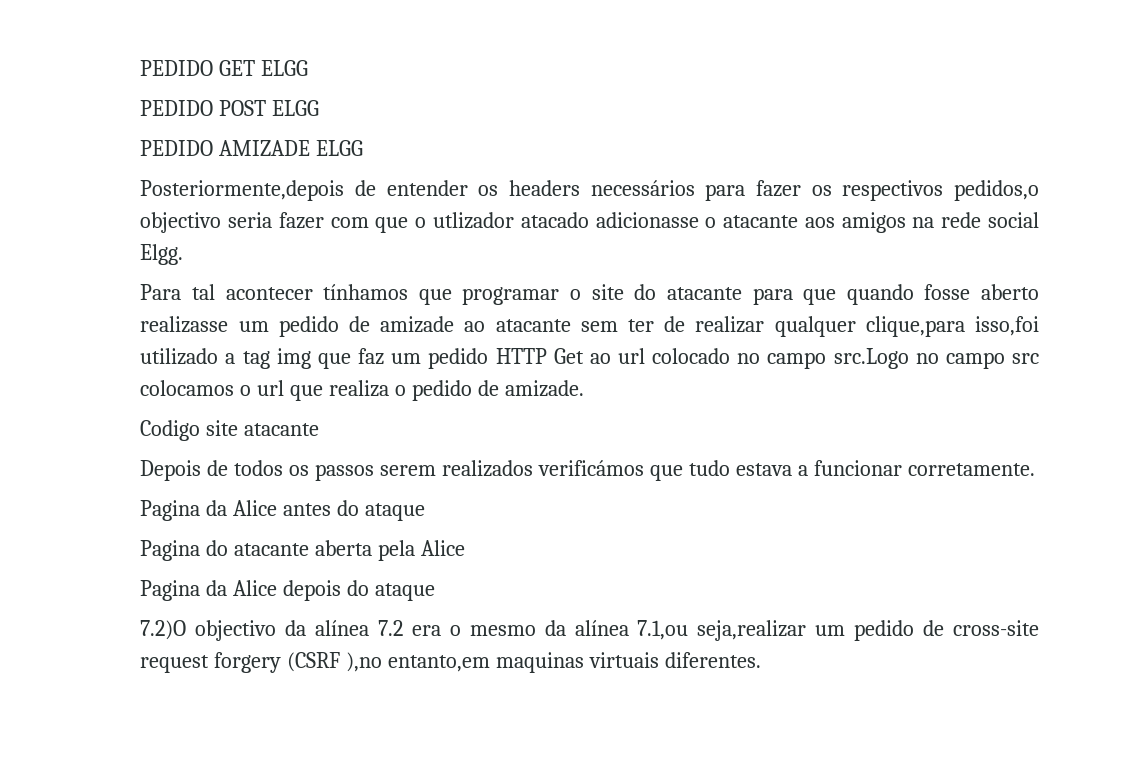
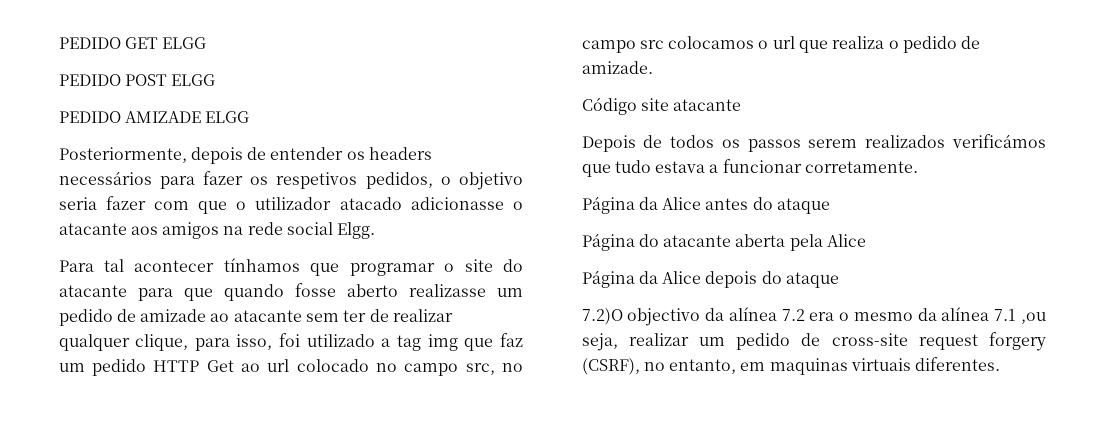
- Posteriormente,depois de entender os headers necessários para fazer os respectivos pedidos,o objectivo seria fazer com que o utlizador atacado adicionasse o atacante aos amigos na rede social Elgg.
+ Posteriormente, depois de entender os headers necessários para fazer os respetivos pedidos, o objetivo seria fazer com que o utilizador atacado adicionasse o atacante aos amigos na rede social Elgg.
- Para tal acontecer tínhamos que programar o site do atacante para que quando fosse aberto realizasse um pedido de amizade ao atacante sem ter de realizar qualquer clique,para isso,foi utilizado a tag img que faz um pedido HTTP Get ao url colocado no campo src.Logo no campo src colocamos o url que realiza o pedido de amizade.
+ Para tal acontecer tínhamos que programar o site do atacante para que quando fosse aberto realizasse um pedido de amizade ao atacante sem ter de realizar qualquer clique, para isso, foi utilizado a tag img que faz um pedido HTTP Get ao url colocado no campo src, no campo src colocamos o url que realiza o pedido de amizade.
- Codigo site atacante
+ Código site atacante
- Pagina da Alice antes do ataque
+ Página da Alice antes do ataque
- Pagina do atacante aberta pela Alice
+ Página do atacante aberta pela Alice
- Pagina da Alice depois do ataque
+ Página da Alice depois do ataque
- 7.2)O objectivo da alínea 7.2 era o mesmo da alínea 7.1,ou seja,realizar um pedido de cross-site request forgery (CSRF ),no entanto,em maquinas virtuais diferentes.
+ 7.2)O objectivo da alínea 7.2 era o mesmo da alínea 7.1 ,ou seja, realizar um pedido de cross-site request forgery (CSRF), no entanto, em maquinas virtuais diferentes.

